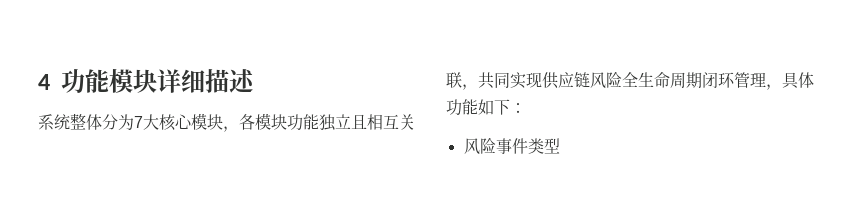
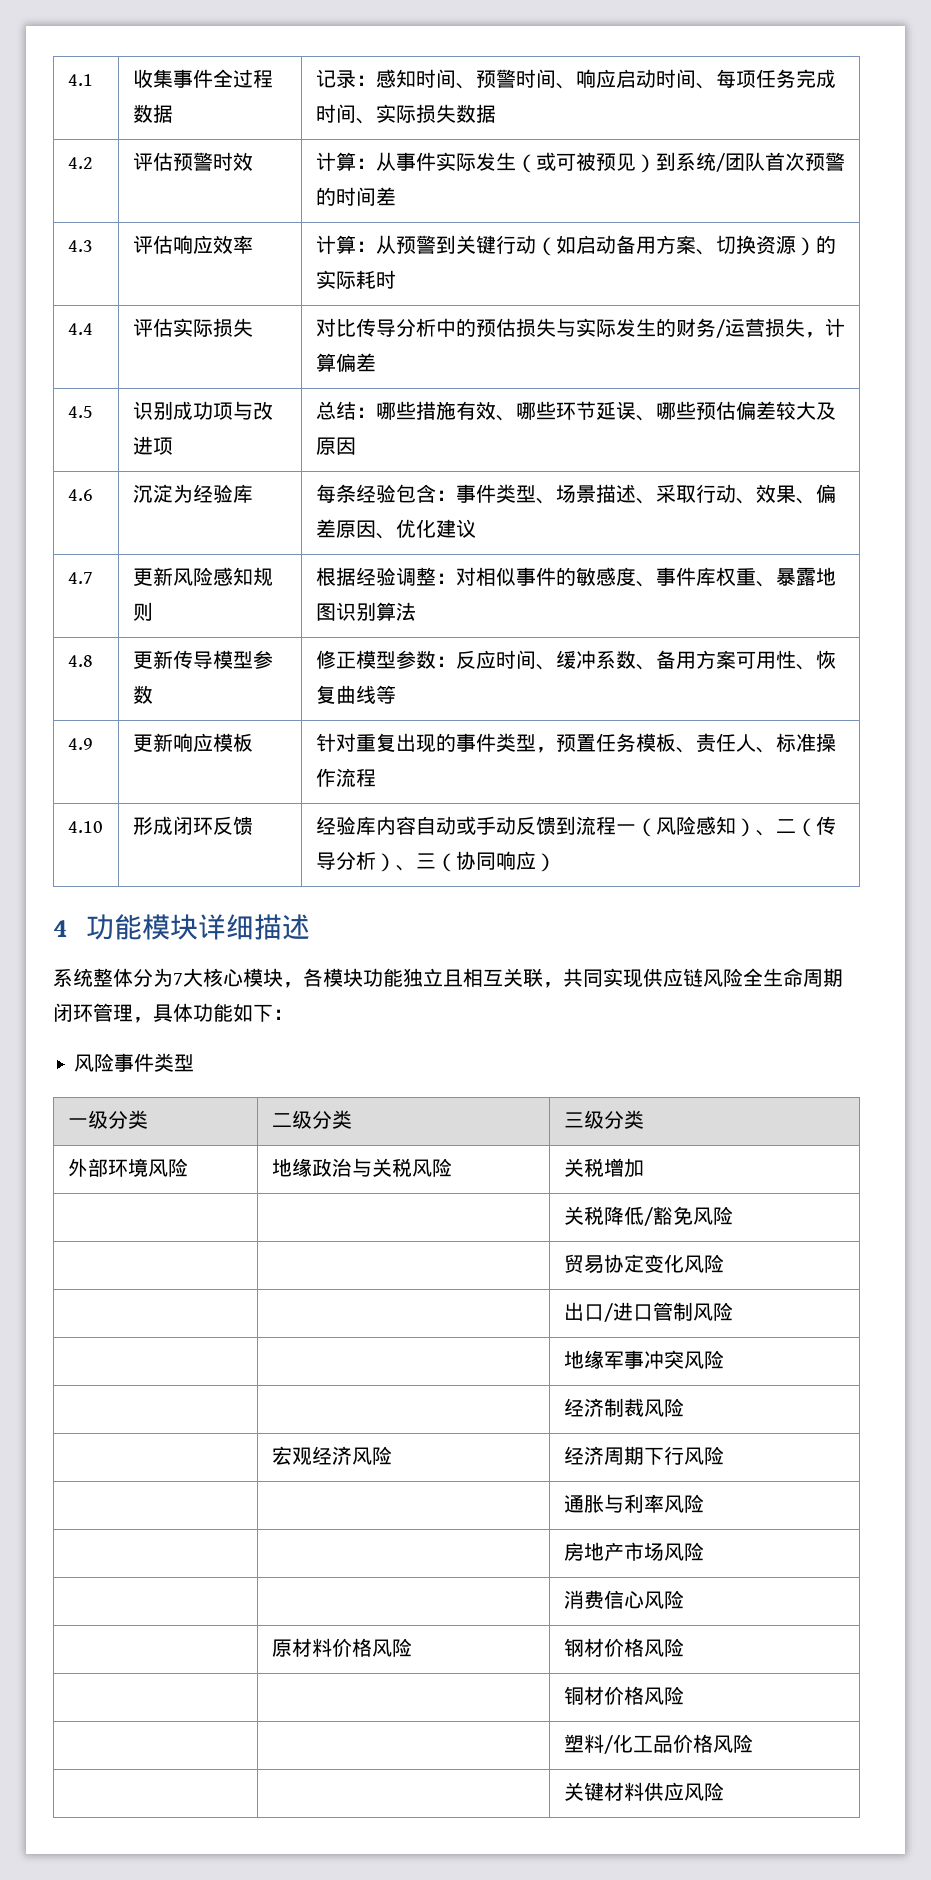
+ 4.1 | 收集事件全过程数据 | 记录：感知时间、预警时间、响应启动时间、每项任务完成时间、实际损失数据
+ 4.2 | 评估预警时效 | 计算：从事件实际发生（或可被预见）到系统/团队首次预警的时间差
+ 4.3 | 评估响应效率 | 计算：从预警到关键行动（如启动备用方案、切换资源）的实际耗时
+ 4.4 | 评估实际损失 | 对比传导分析中的预估损失与实际发生的财务/运营损失，计算偏差
+ 4.5 | 识别成功项与改进项 | 总结：哪些措施有效、哪些环节延误、哪些预估偏差较大及原因
+ 4.6 | 沉淀为经验库 | 每条经验包含：事件类型、场景描述、采取行动、效果、偏差原因、优化建议
+ 4.7 | 更新风险感知规则 | 根据经验调整：对相似事件的敏感度、事件库权重、暴露地图识别算法
+ 4.8 | 更新传导模型参数 | 修正模型参数：反应时间、缓冲系数、备用方案可用性、恢复曲线等
+ 4.9 | 更新响应模板 | 针对重复出现的事件类型，预置任务模板、责任人、标准操作流程
+ 4.10 | 形成闭环反馈 | 经验库内容自动或手动反馈到流程一（风险感知）、二（传导分析）、三（协同响应）
+ 一级分类 | 二级分类 | 三级分类
+ 外部环境风险 | 地缘政治与关税风险 | 关税增加
+ | | 关税降低/豁免风险
+ | | 贸易协定变化风险
+ | | 出口/进口管制风险
+ | | 地缘军事冲突风险
+ | | 经济制裁风险
+ | 宏观经济风险 | 经济周期下行风险
+ | | 通胀与利率风险
+ | | 房地产市场风险
+ | | 消费信心风险
+ | 原材料价格风险 | 钢材价格风险
+ | | 铜材价格风险
+ | | 塑料/化工品价格风险
+ | | 关键材料供应风险

